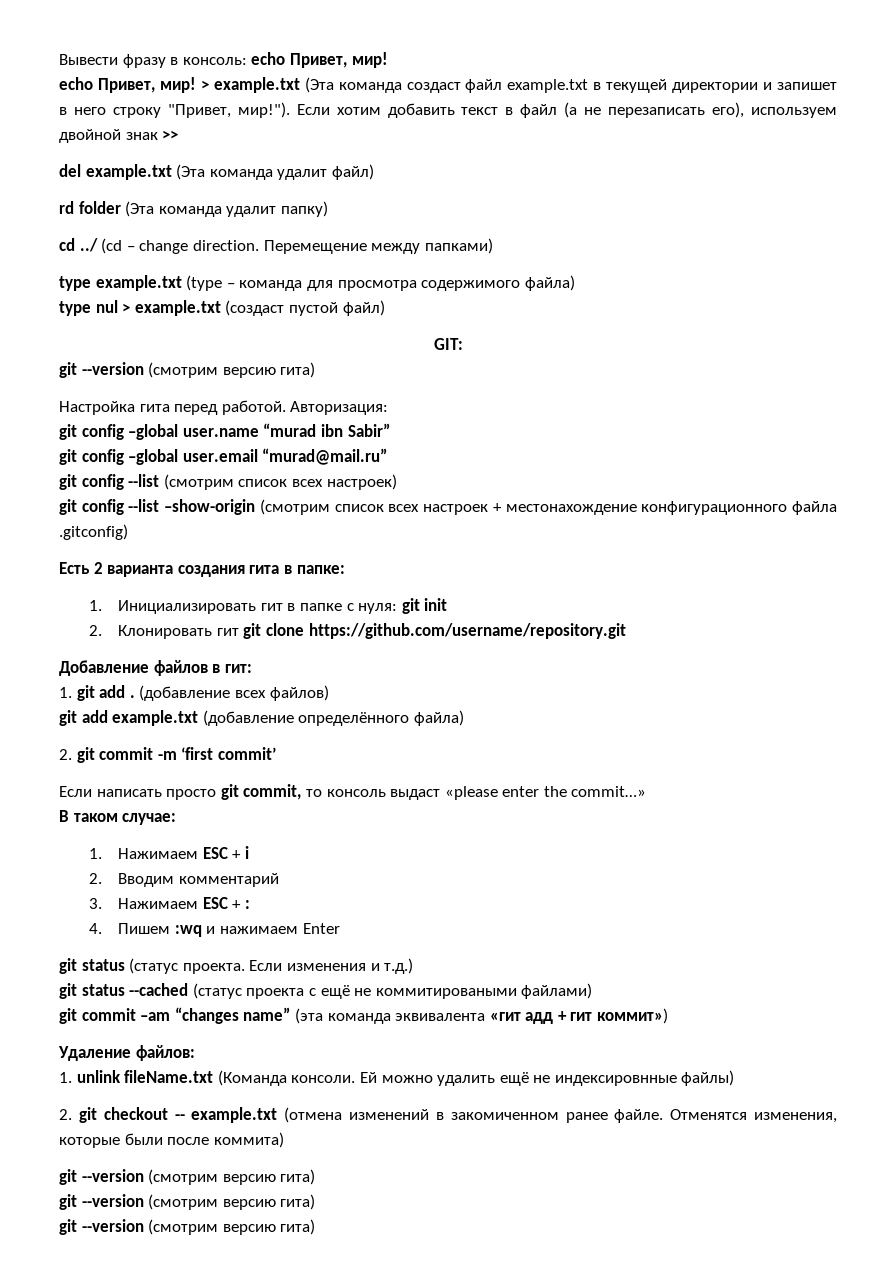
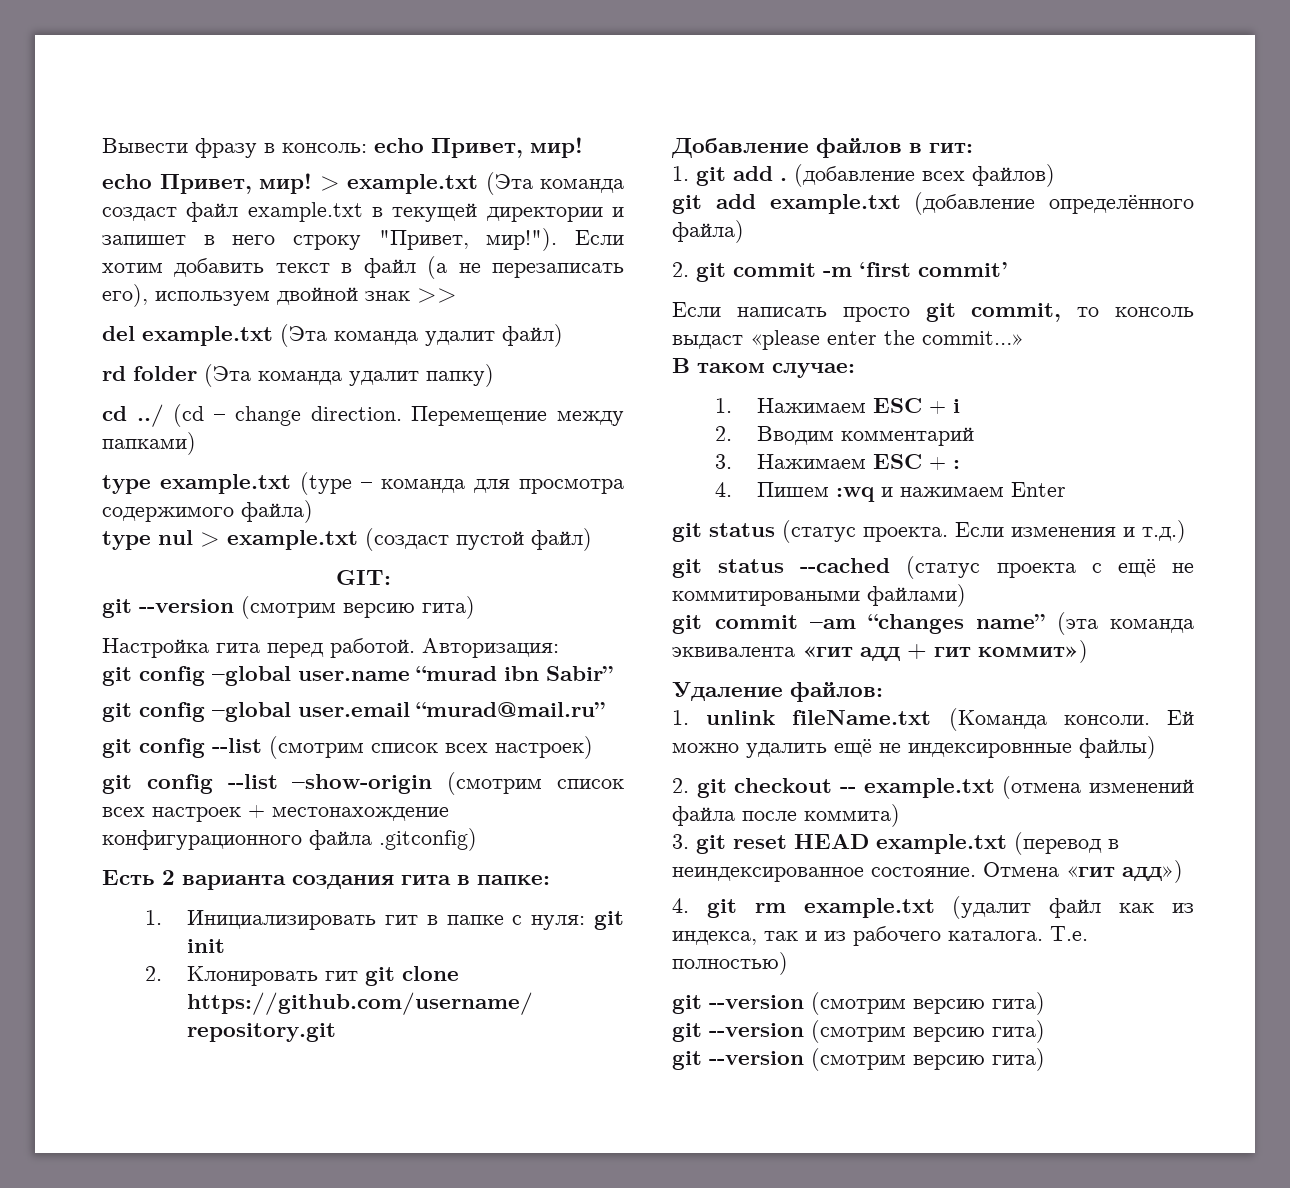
- 2. git checkout -- example.txt (отмена изменений в закомиченном ранее файле. Отменятся изменения, которые были после коммита)
+ 2. git checkout -- example.txt (отмена изменений файла после коммита)
+ 3. git reset HEAD example.txt (перевод в неиндексированное состояние. Отмена «гит адд»)
+ 4. git rm example.txt (удалит файл как из индекса, так и из рабочего каталога. Т.е. полностью)

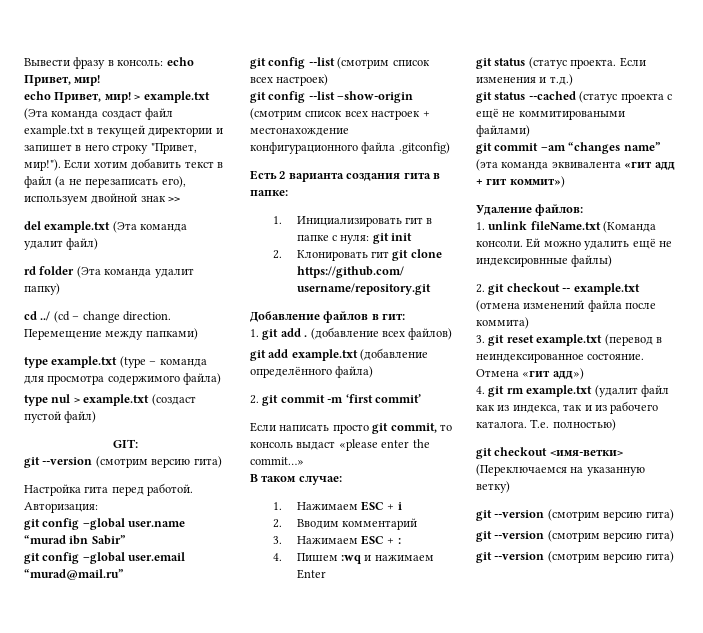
- 3. git reset HEAD example.txt (перевод в неиндексированное состояние.
+ 3. git reset example.txt (перевод в неиндексированное состояние.
+ git checkout <имя-ветки> (Переключаемся на указанную ветку)

